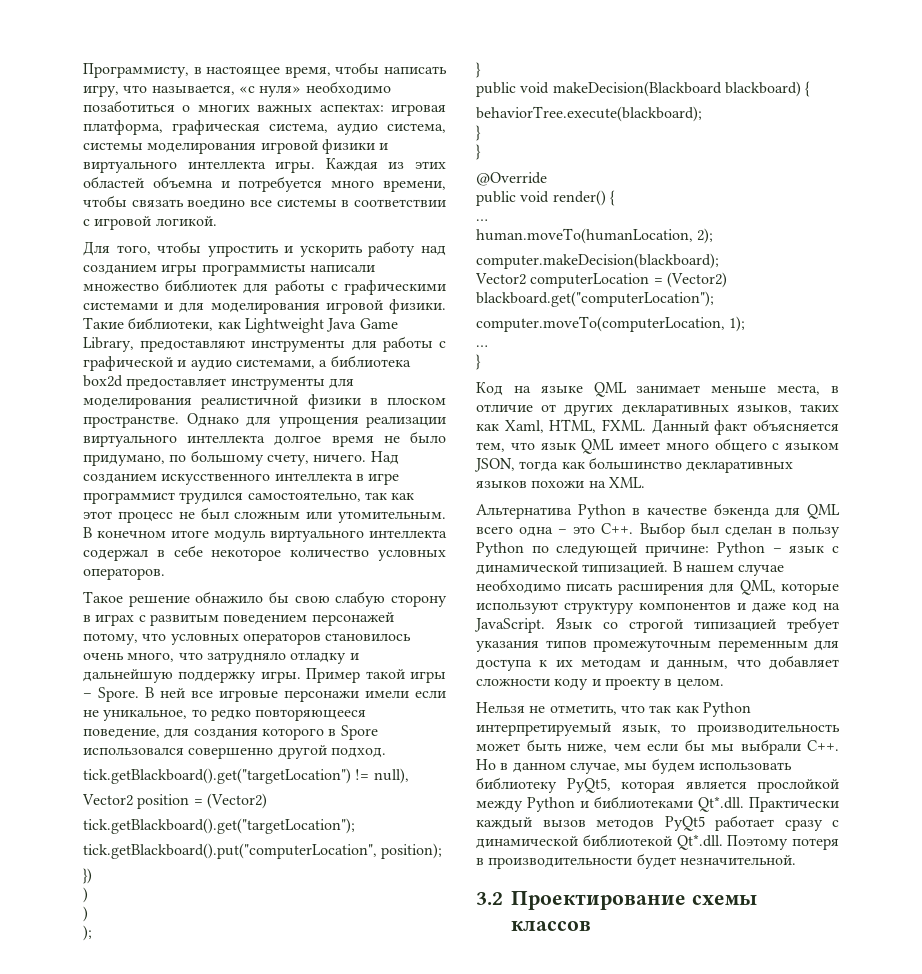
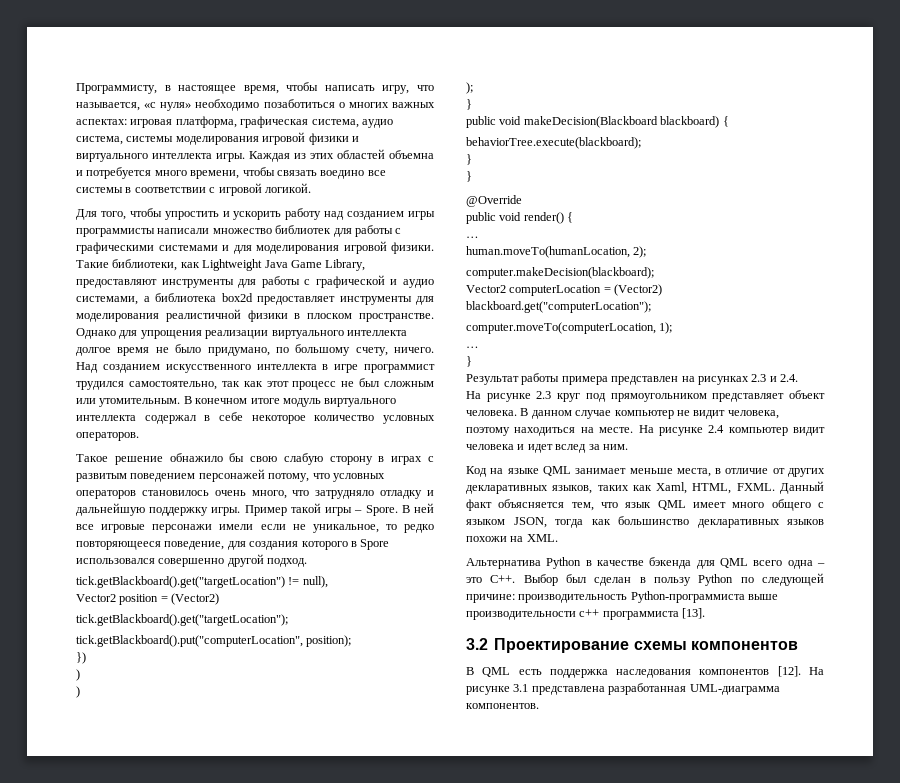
+ Результат работы примера представлен на рисунках 2.3 и 2.4.
+ На рисунке 2.3 круг под прямоугольником представляет объект человека. В данном случае компьютер не видит человека, поэтому находиться на месте. На рисунке 2.4 компьютер видит человека и идет вслед за ним.
- Альтернатива Python в качестве бэкенда для QML всего одна – это C++. Выбор был сделан в пользу Python по следующей причине: Python – язык с динамической типизацией. В нашем случае необходимо писать расширения для QML, которые используют структуру компонентов и даже код на JavaScript. Язык со строгой типизацией требует указания типов промежуточным переменным для доступа к их методам и данным, что добавляет сложности коду и проекту в целом.
- Нельзя не отметить, что так как Python интерпретируемый язык, то производительность может быть ниже, чем если бы мы выбрали C++. Но в данном случае, мы будем использовать библиотеку PyQt5, которая является прослойкой между Python и библиотеками Qt*.dll. Практически каждый вызов методов PyQt5 работает сразу с динамической библиотекой Qt*.dll. Поэтому потеря в производительности будет незначительной.
- 3.2 Проектирование схемы классов
+ Альтернатива Python в качестве бэкенда для QML всего одна – это C++. Выбор был сделан в пользу Python по следующей причине: производительность Python-программиста выше производительности c++ программиста [13].
+ 3.2 Проектирование схемы компонентов
+ В QML есть поддержка наследования компонентов [12]. На рисунке 3.1 представлена разработанная UML-диаграмма компонентов.

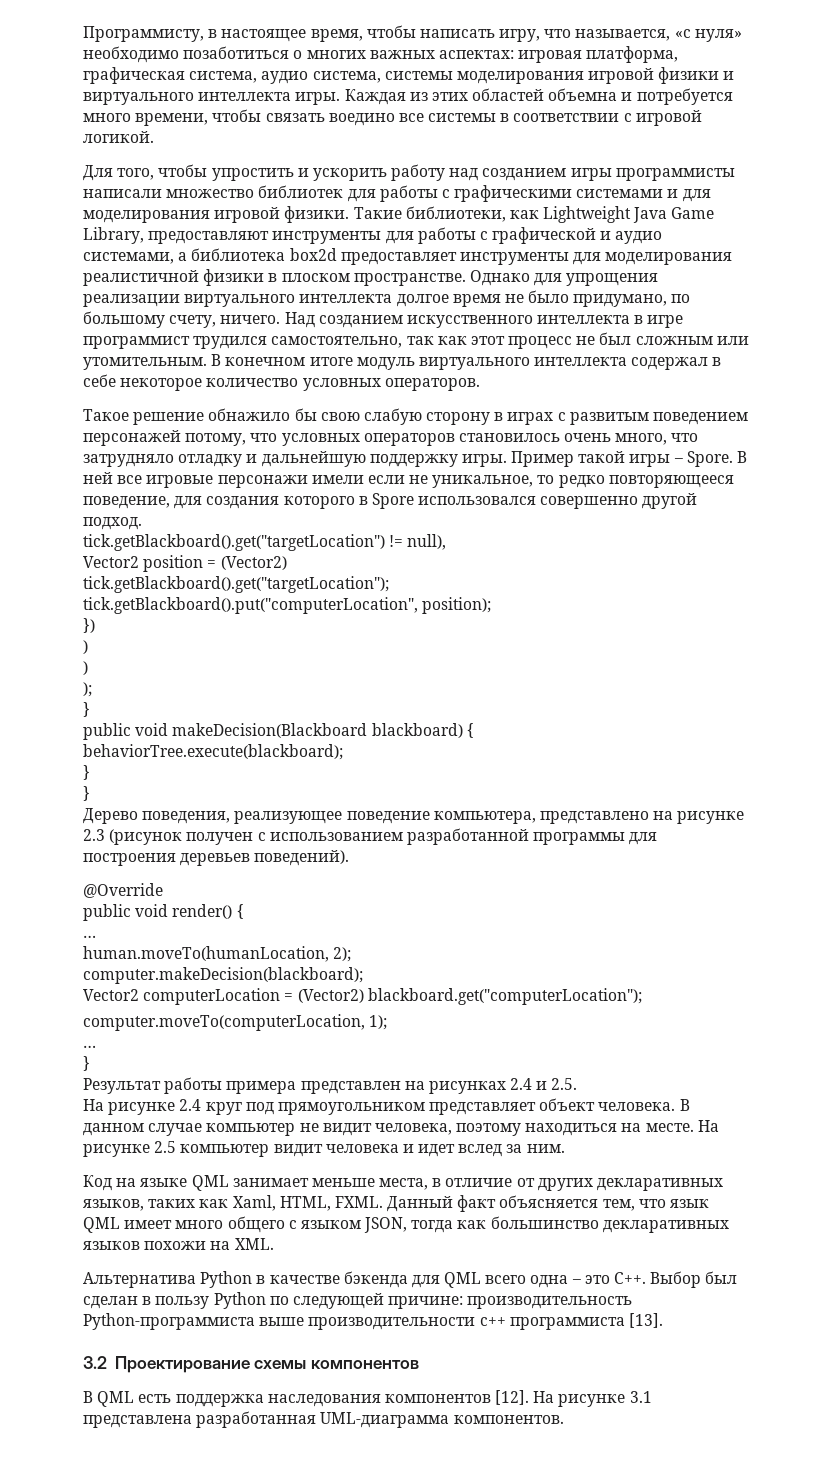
+ Дерево поведения, реализующее поведение компьютера, представлено на рисунке 2.3 (рисунок получен с использованием разработанной программы для построения деревьев поведений).
- Результат работы примера представлен на рисунках 2.3 и 2.4.
- На рисунке 2.3 круг под прямоугольником представляет объект человека.
+ Результат работы примера представлен на рисунках 2.4 и 2.5.
+ На рисунке 2.4 круг под прямоугольником представляет объект человека.
- На рисунке 2.4 компьютер видит человека и идет вслед за ним.
+ На рисунке 2.5 компьютер видит человека и идет вслед за ним.

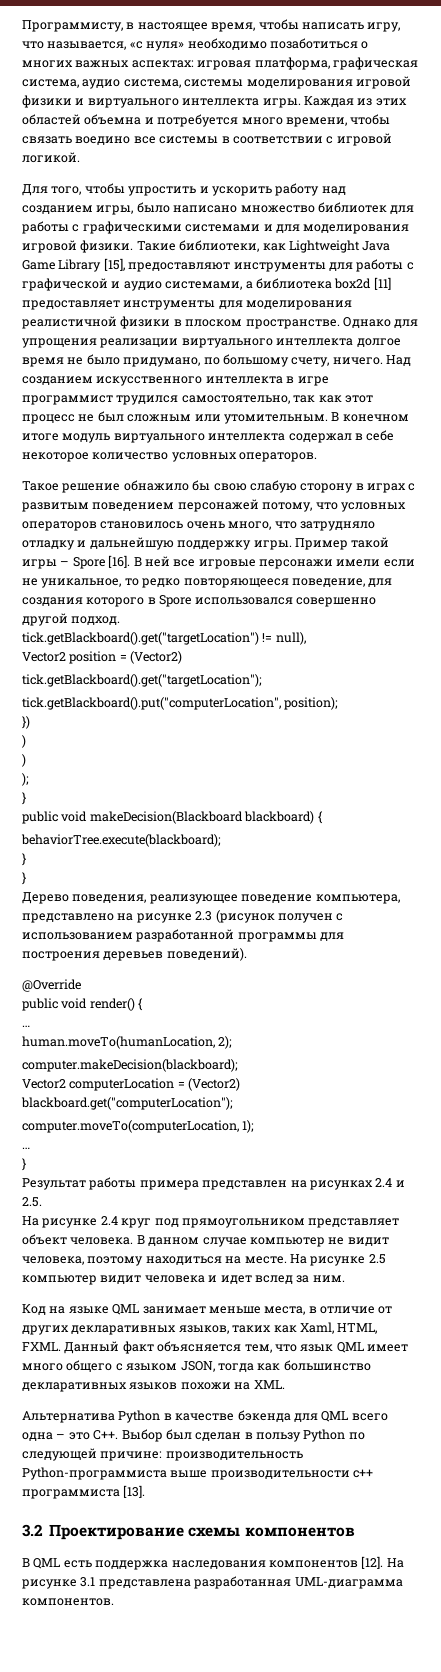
- Для того, чтобы упростить и ускорить работу над созданием игры программисты написали множество библиотек для работы с графическими системами и для моделирования игровой физики.
+ Для того, чтобы упростить и ускорить работу над созданием игры, было написано множество библиотек для работы с графическими системами и для моделирования игровой физики.
- Такие библиотеки, как Lightweight Java Game Library, предоставляют инструменты для работы с графической и аудио системами, а библиотека box2d предоставляет инструменты для моделирования реалистичной физики в плоском пространстве.
+ Такие библиотеки, как Lightweight Java Game Library [15], предоставляют инструменты для работы с графической и аудио системами, а библиотека box2d [11] предоставляет инструменты для моделирования реалистичной физики в плоском пространстве.
- Пример такой игры – Spore.
+ Пример такой игры – Spore [16].

